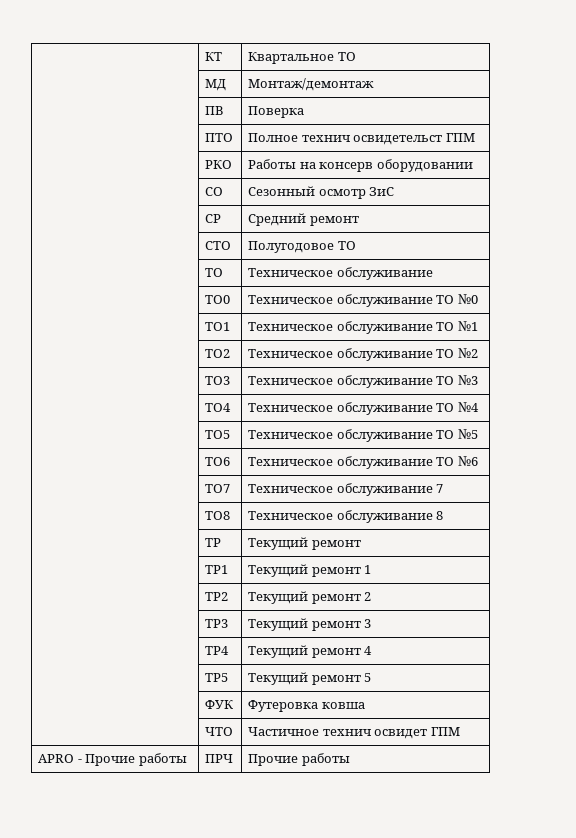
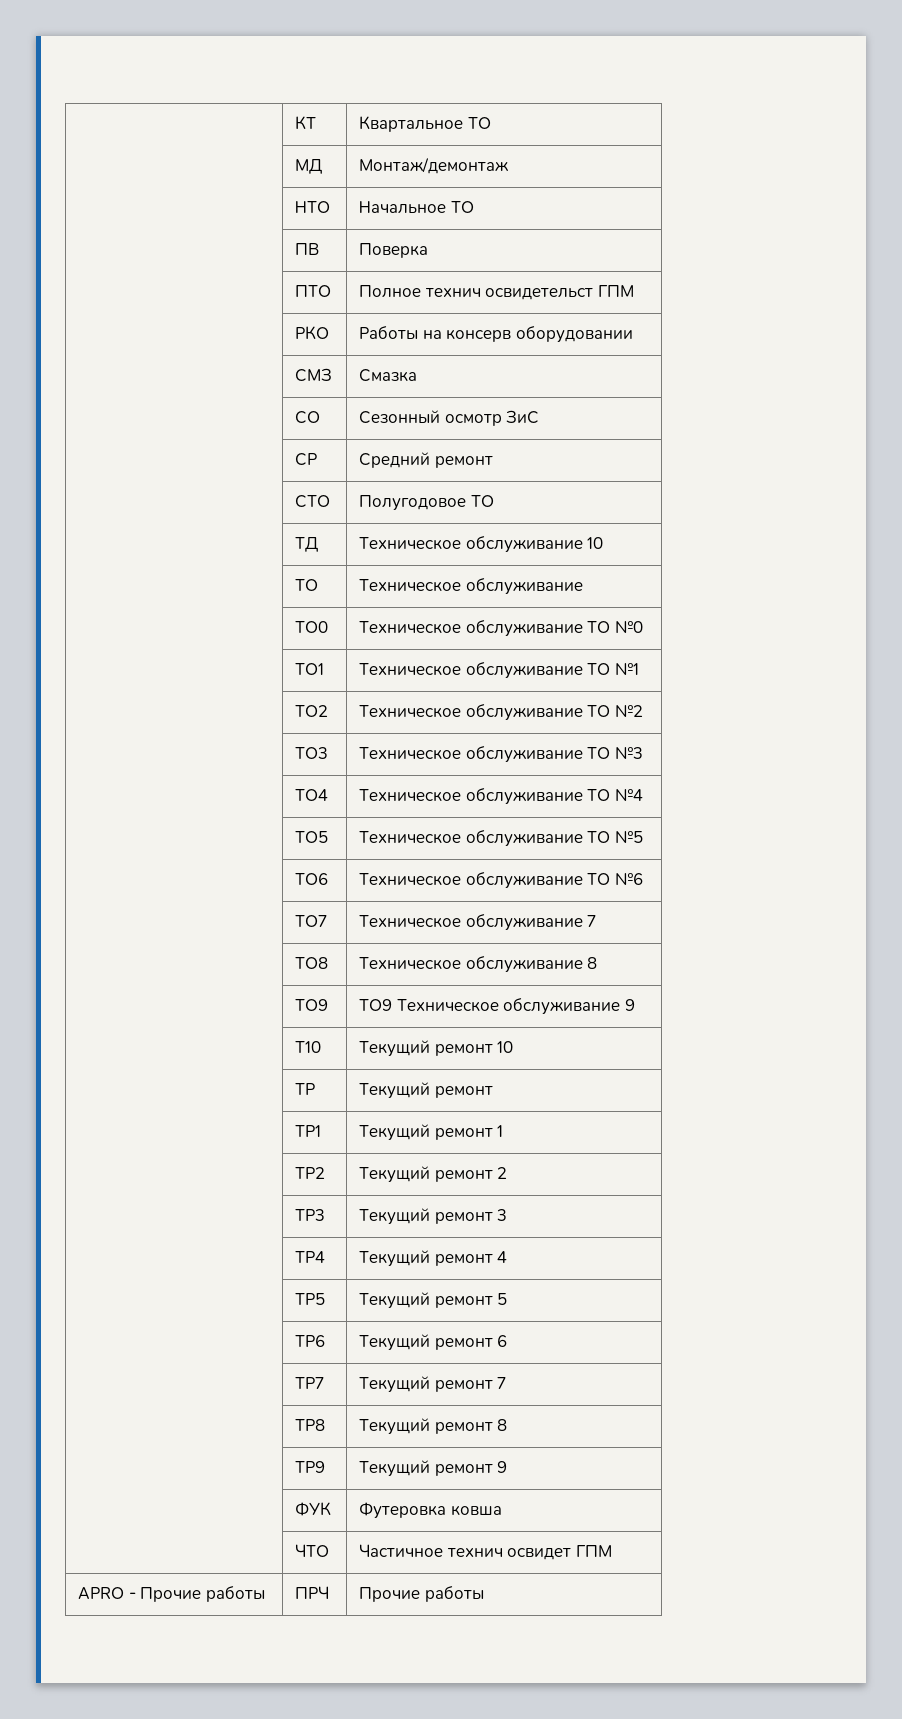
+ | НТО | Начальное ТО
+ | СМЗ | Смазка
+ | ТД | Техническое обслуживание 10
+ | ТО9 | ТО9 Техническое обслуживание 9
+ | Т10 | Текущий ремонт 10
+ | ТР6 | Текущий ремонт 6
+ | ТР7 | Текущий ремонт 7
+ | ТР8 | Текущий ремонт 8
+ | ТР9 | Текущий ремонт 9

